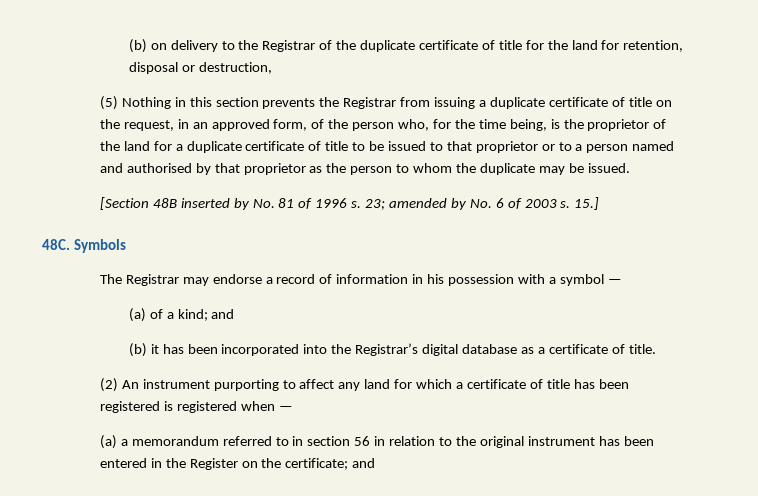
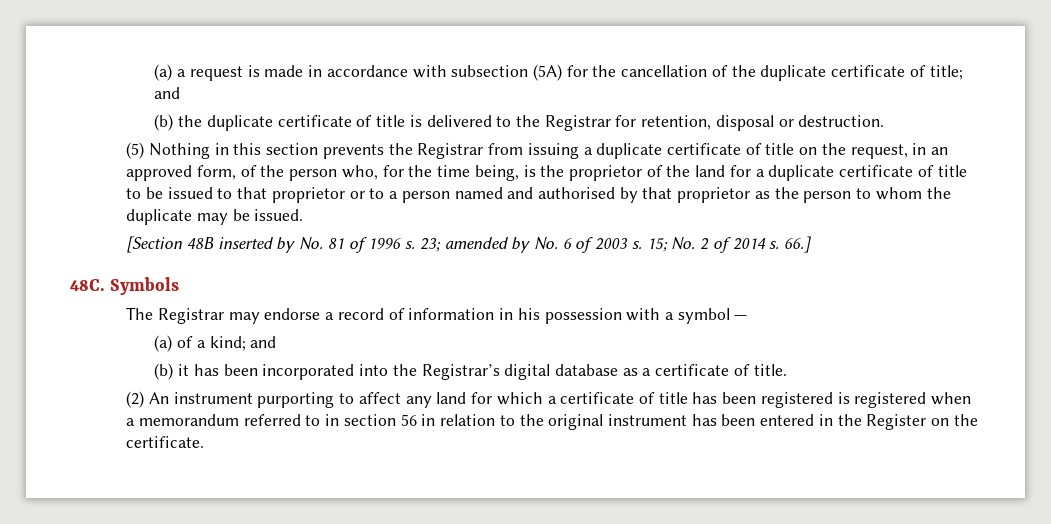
- (b) on delivery to the Registrar of the duplicate certificate of title for the land for retention, disposal or destruction,
+ (a) a request is made in accordance with subsection (5A) for the cancellation of the duplicate certificate of title; and
+ (b) the duplicate certificate of title is delivered to the Registrar for retention, disposal or destruction.
- 15.]
+ 15; No. 2 of 2014 s. 66.]
- (2) An instrument purporting to affect any land for which a certificate of title has been registered is registered when —
- (a) a memorandum referred to in section 56 in relation to the original instrument has been entered in the Register on the certificate; and
+ (2) An instrument purporting to affect any land for which a certificate of title has been registered is registered when a memorandum referred to in section 56 in relation to the original instrument has been entered in the Register on the certificate.

